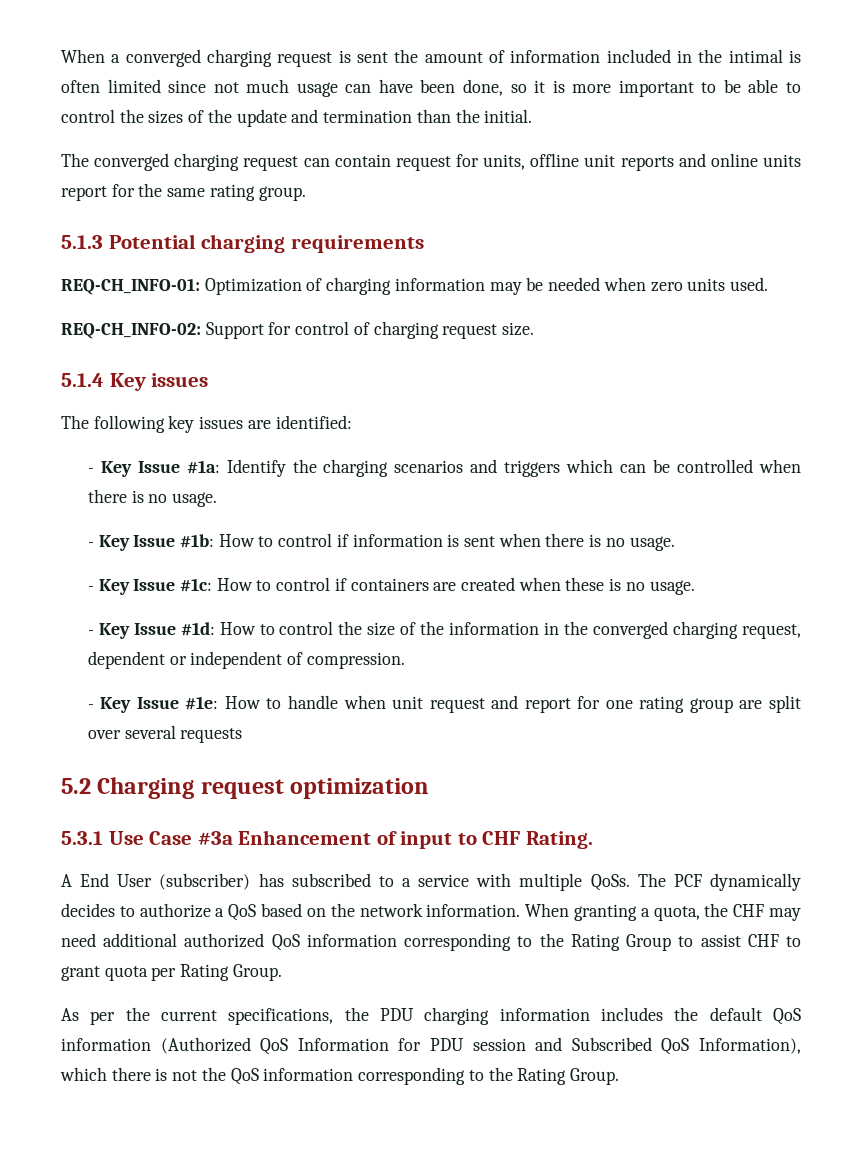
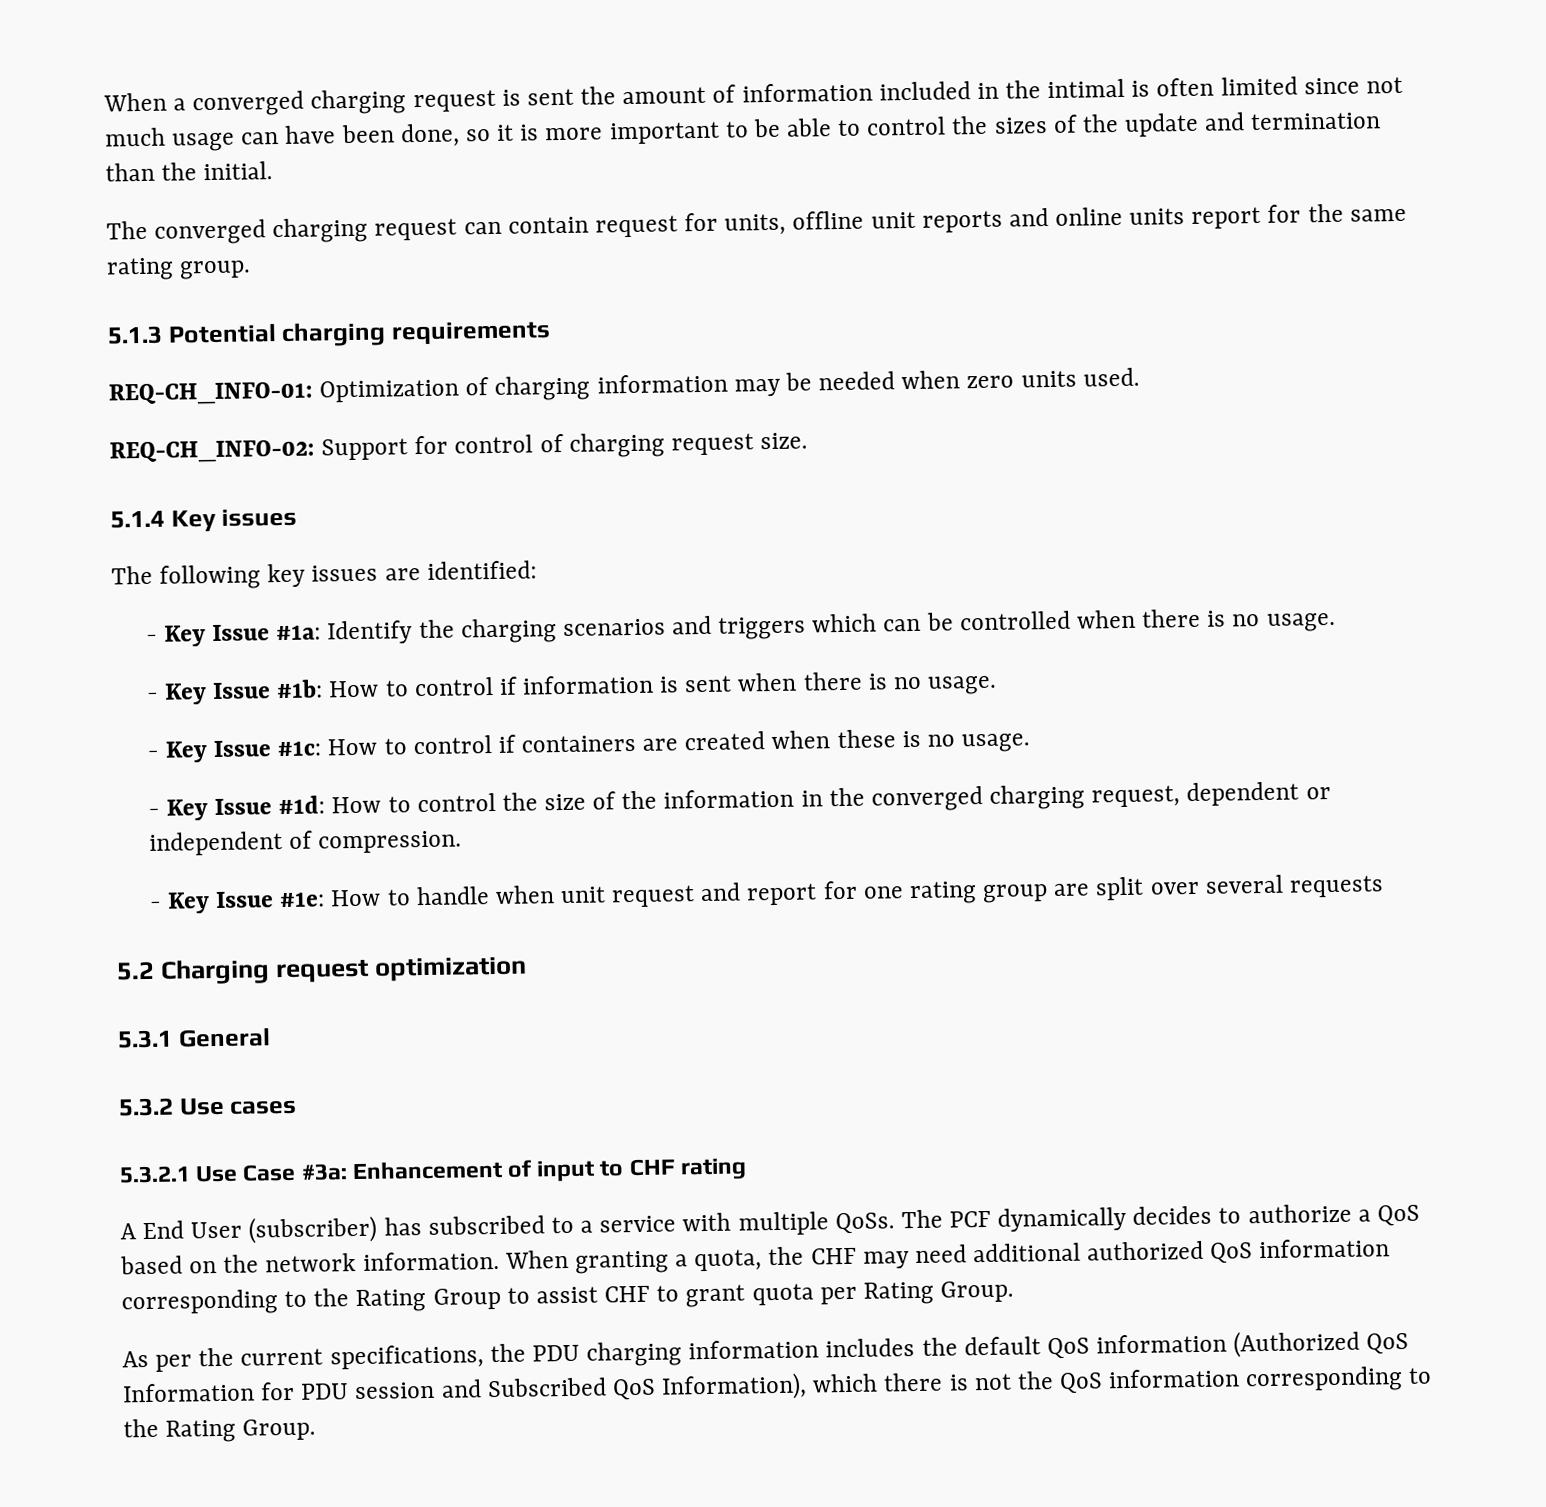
- 5.3.1 Use Case #3a Enhancement of input to CHF Rating.
+ 5.3.1 General
+ 5.3.2 Use cases
+ 5.3.2.1 Use Case #3a: Enhancement of input to CHF rating

